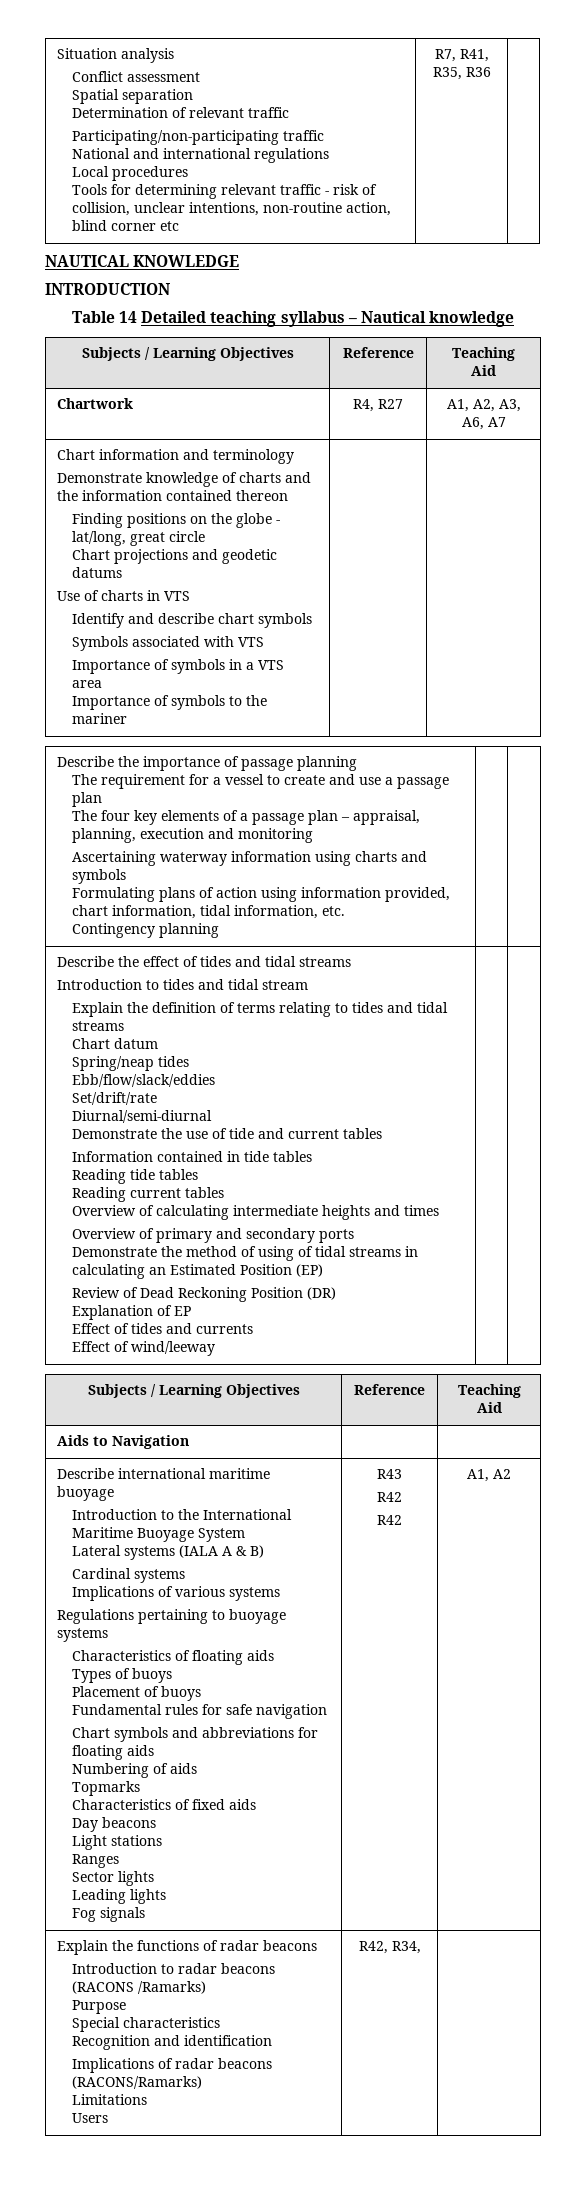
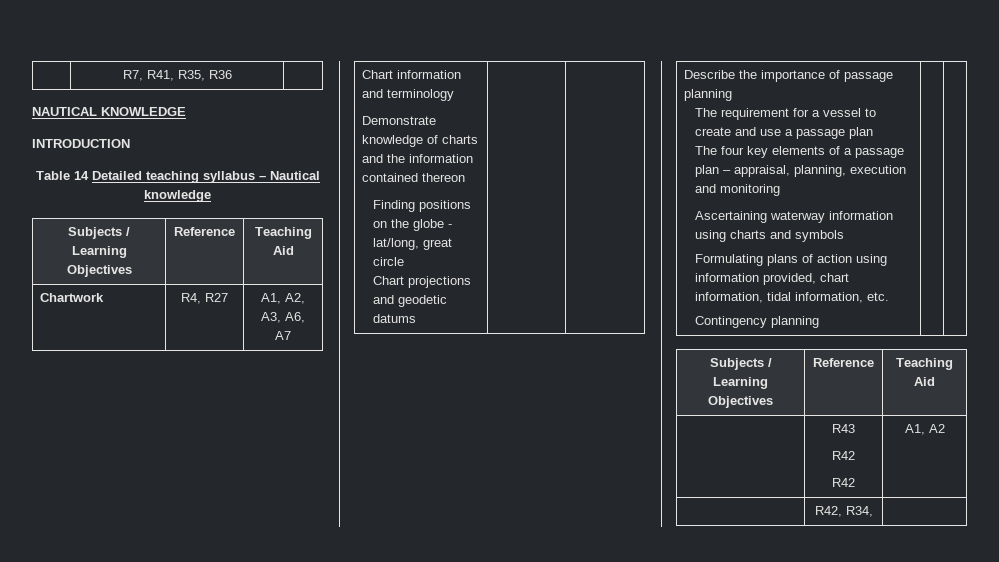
- Situation analysis
- Conflict assessment
- Spatial separation
- Determination of relevant traffic
- Participating/non-participating traffic
- National and international regulations
- Local procedures
- Tools for determining relevant traffic - risk of collision, unclear intentions, non-routine action, blind corner etc | R7, R41, R35, R36 |
+ | R7, R41, R35, R36 |
- Use of charts in VTS
- Identify and describe chart symbols
- Symbols associated with VTS
- Importance of symbols in a VTS area
- Importance of symbols to the mariner
  Contingency planning | |
- Describe the effect of tides and tidal streams
- Introduction to tides and tidal stream
- Explain the definition of terms relating to tides and tidal streams
- Chart datum
- Spring/neap tides
- Ebb/flow/slack/eddies
- Set/drift/rate
- Diurnal/semi-diurnal
- Demonstrate the use of tide and current tables
- Information contained in tide tables
- Reading tide tables
- Reading current tables
- Overview of calculating intermediate heights and times
- Overview of primary and secondary ports
- Demonstrate the method of using of tidal streams in calculating an Estimated Position (EP)
- Review of Dead Reckoning Position (DR)
- Explanation of EP
- Effect of tides and currents
- Effect of wind/leeway | |
  Subjects / Learning Objectives | Reference | Teaching Aid
- Aids to Navigation | |
- Describe international maritime buoyage
- Introduction to the International Maritime Buoyage System
- Lateral systems (IALA A & B)
- Cardinal systems
- Implications of various systems
- Regulations pertaining to buoyage systems
- Characteristics of floating aids
- Types of buoys
- Placement of buoys
- Fundamental rules for safe navigation
- Chart symbols and abbreviations for floating aids
- Numbering of aids
- Topmarks
- Characteristics of fixed aids
- Day beacons
- Light stations
- Ranges
- Sector lights
- Leading lights
- Fog signals
- Explain the functions of radar beacons
- Introduction to radar beacons (RACONS /Ramarks)
- Purpose
- Special characteristics
- Recognition and identification
- Implications of radar beacons (RACONS/Ramarks)
- Limitations
- Users | R42, R34, |
+ | R42, R34, |

